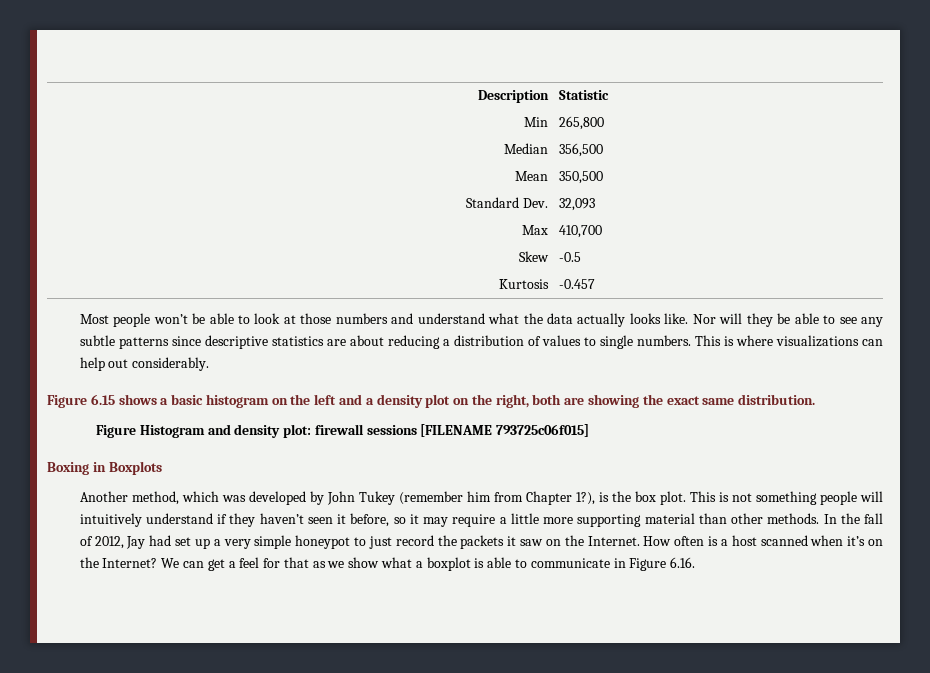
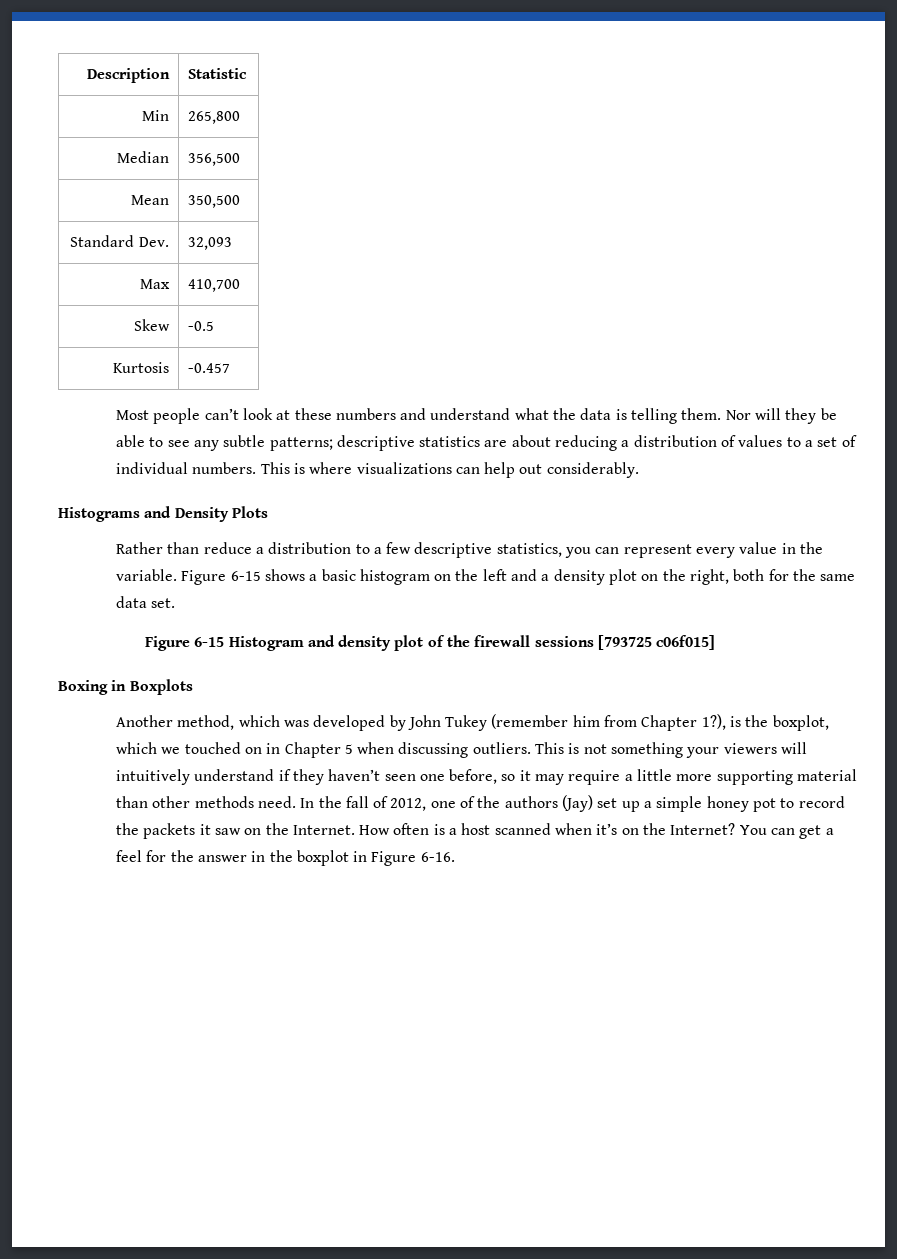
- Most people won’t be able to look at those numbers and understand what the data actually looks like.
+ Most people can’t look at these numbers and understand what the data is telling them.
- Nor will they be able to see any subtle patterns since descriptive statistics are about reducing a distribution of values to single numbers.
+ Nor will they be able to see any subtle patterns; descriptive statistics are about reducing a distribution of values to a set of individual numbers.
- Figure 6.15 shows a basic histogram on the left and a density plot on the right, both are showing the exact same distribution.
- Figure Histogram and density plot: firewall sessions [FILENAME 793725c06f015]
+ Histograms and Density Plots
+ Rather than reduce a distribution to a few descriptive statistics, you can represent every value in the variable. Figure 6-15 shows a basic histogram on the left and a density plot on the right, both for the same data set.
+ Figure 6-15 Histogram and density plot of the firewall sessions [793725 c06f015]
- Another method, which was developed by John Tukey (remember him from Chapter 1?), is the box plot.
+ Another method, which was developed by John Tukey (remember him from Chapter 1?), is the boxplot, which we touched on in Chapter 5 when discussing outliers.
- This is not something people will intuitively understand if they haven’t seen it before, so it may require a little more supporting material than other methods.
+ This is not something your viewers will intuitively understand if they haven’t seen one before, so it may require a little more supporting material than other methods need.
- In the fall of 2012, Jay had set up a very simple honeypot to just record the packets it saw on the Internet.
+ In the fall of 2012, one of the authors (Jay) set up a simple honey pot to record the packets it saw on the Internet.
- We can get a feel for that as we show what a boxplot is able to communicate in Figure 6.16.
+ You can get a feel for the answer in the boxplot in Figure 6-16.

